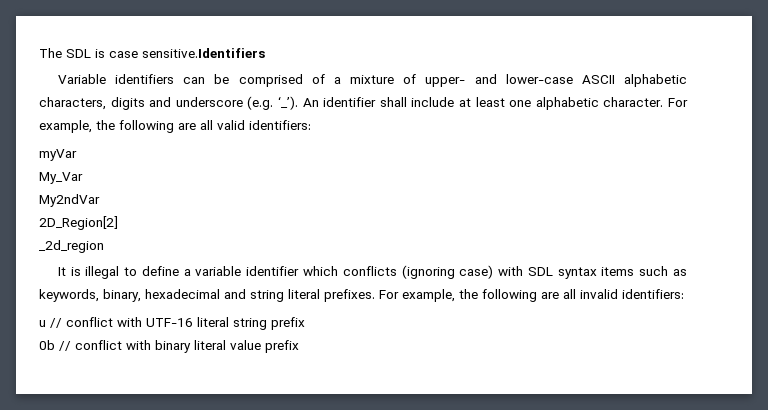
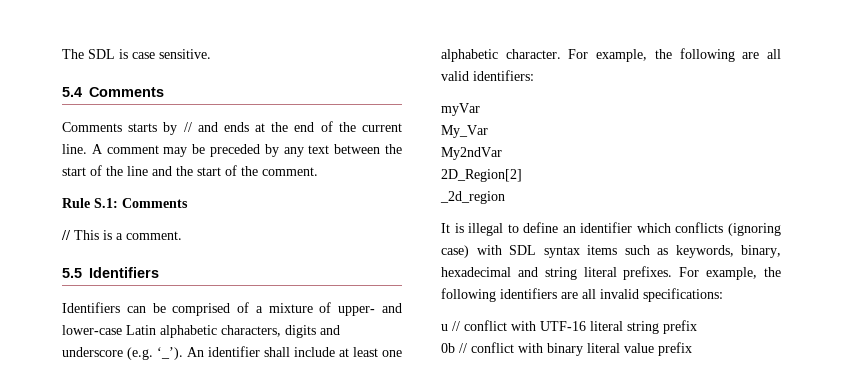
- The SDL is case sensitive.Identifiers
- Variable identifiers can be comprised of a mixture of upper- and lower-case ASCII alphabetic characters, digits and underscore (e.g. ‘_’).
+ The SDL is case sensitive.
+ 5.4 Comments
+ Comments starts by // and ends at the end of the current line. A comment may be preceded by any text between the start of the line and the start of the comment.
+ Rule S.1: Comments
+ // This is a comment.
+ 5.5 Identifiers
+ Identifiers can be comprised of a mixture of upper- and lower-case Latin alphabetic characters, digits and underscore (e.g. ‘_’).
- It is illegal to define a variable identifier which conflicts (ignoring case) with SDL syntax items such as keywords, binary, hexadecimal and string literal prefixes.
+ It is illegal to define an identifier which conflicts (ignoring case) with SDL syntax items such as keywords, binary, hexadecimal and string literal prefixes.
- For example, the following are all invalid identifiers:
+ For example, the following identifiers are all invalid specifications:

